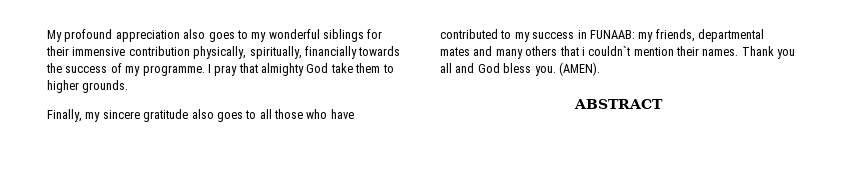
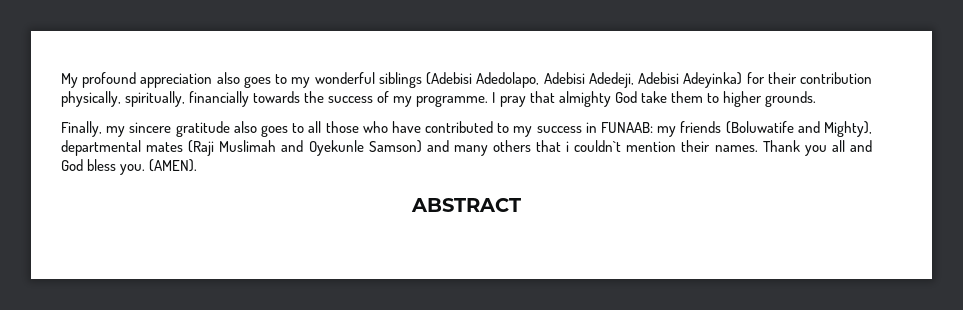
- My profound appreciation also goes to my wonderful siblings for their immensive contribution physically, spiritually, financially towards the success of my programme.
+ My profound appreciation also goes to my wonderful siblings (Adebisi Adedolapo, Adebisi Adedeji, Adebisi Adeyinka) for their contribution physically, spiritually, financially towards the success of my programme.
- Finally, my sincere gratitude also goes to all those who have contributed to my success in FUNAAB: my friends, departmental mates and many others that i couldn`t mention their names.
+ Finally, my sincere gratitude also goes to all those who have contributed to my success in FUNAAB: my friends (Boluwatife and Mighty), departmental mates (Raji Muslimah and Oyekunle Samson) and many others that i couldn`t mention their names.

